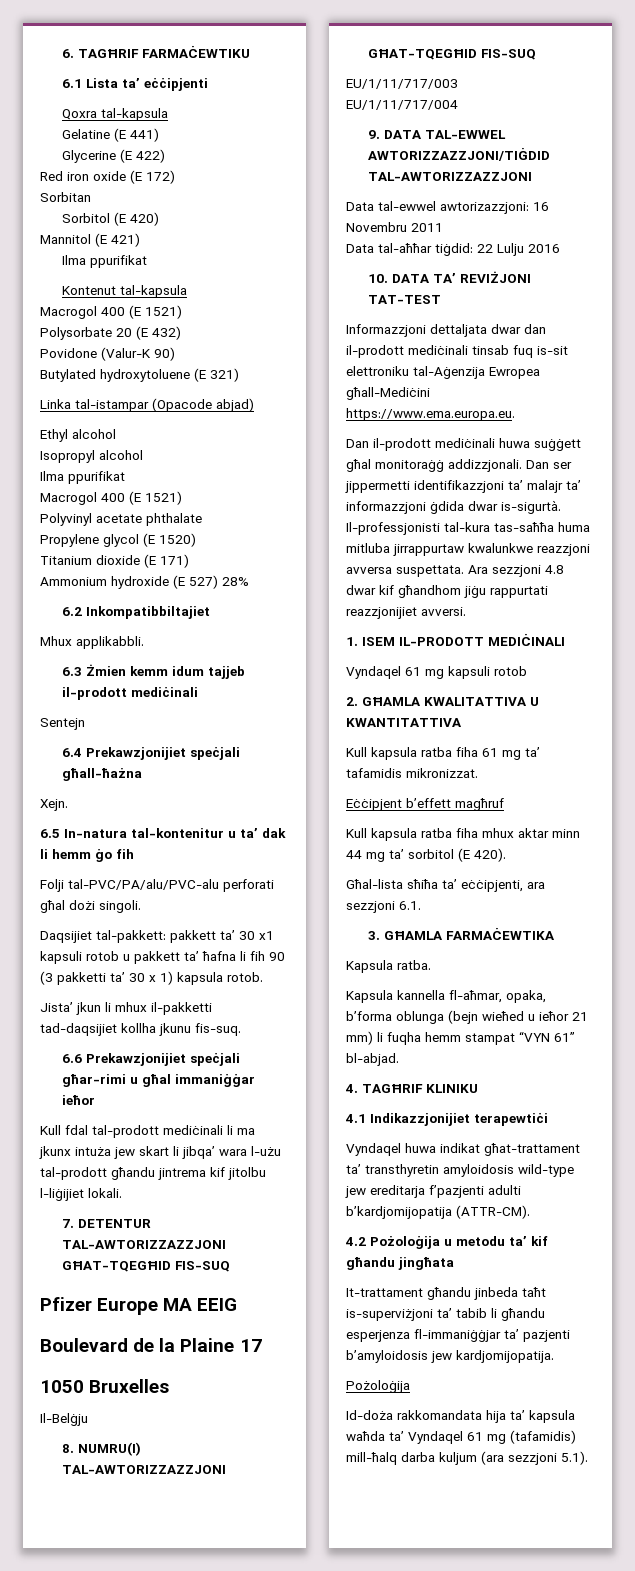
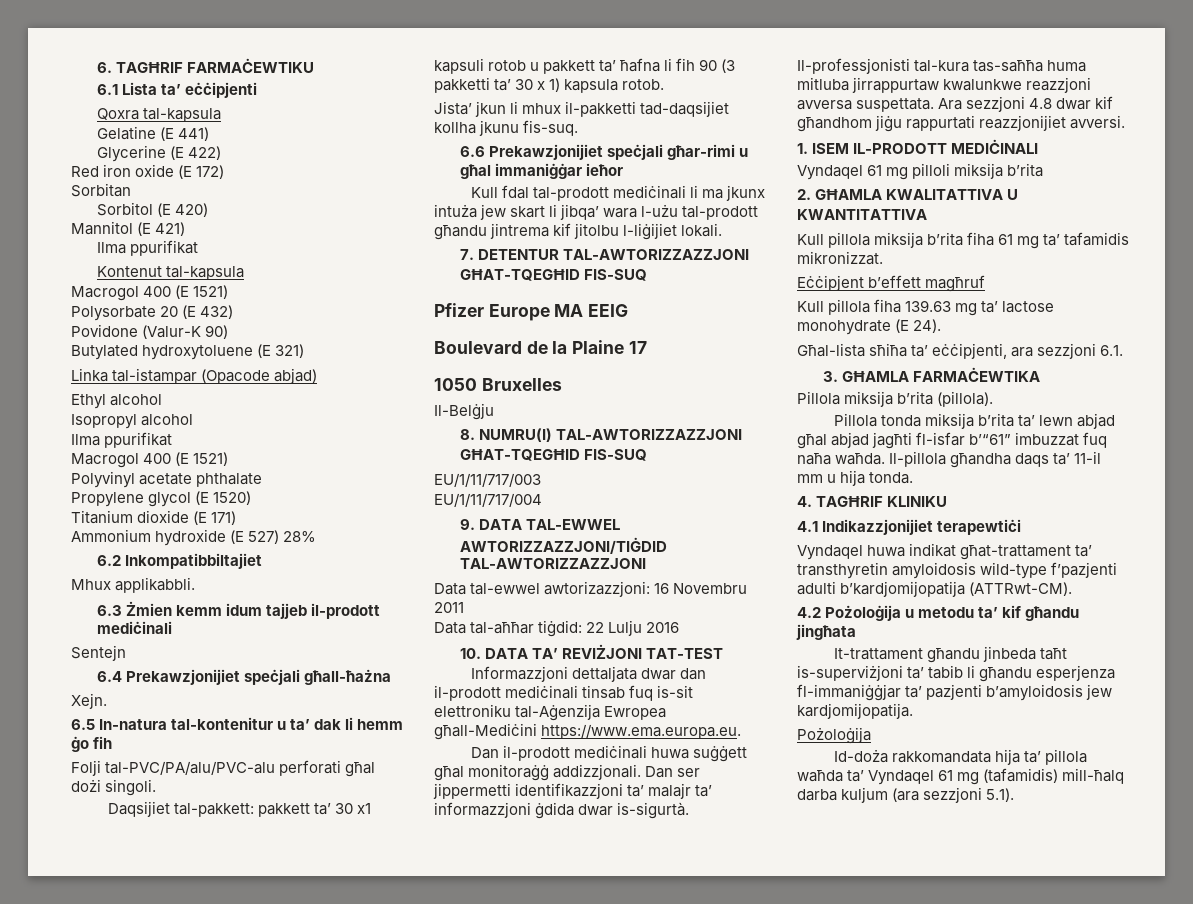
- Vyndaqel 61 mg kapsuli rotob
+ Vyndaqel 61 mg pilloli miksija b’rita
- Kull kapsula ratba fiha 61 mg ta’ tafamidis mikronizzat.
+ Kull pillola miksija b’rita fiha 61 mg ta’ tafamidis mikronizzat.
- Kull kapsula ratba fiha mhux aktar minn 44 mg ta’ sorbitol (E 420).
+ Kull pillola fiha 139.63 mg ta’ lactose monohydrate (E 24).
- Kapsula ratba.
- Kapsula kannella fl-aħmar, opaka, b’forma oblunga (bejn wieħed u ieħor 21 mm) li fuqha hemm stampat “VYN 61” bl-abjad.
+ Pillola miksija b’rita (pillola).
+ Pillola tonda miksija b’rita ta’ lewn abjad għal abjad jagħti fl-isfar b’“61” imbuzzat fuq naħa waħda. Il-pillola għandha daqs ta’ 11-il mm u hija tonda.
- Vyndaqel huwa indikat għat-trattament ta’ transthyretin amyloidosis wild-type jew ereditarja f’pazjenti adulti b’kardjomijopatija (ATTR-CM).
+ Vyndaqel huwa indikat għat-trattament ta’ transthyretin amyloidosis wild-type f’pazjenti adulti b’kardjomijopatija (ATTRwt-CM).
- Id-doża rakkomandata hija ta’ kapsula waħda ta’ Vyndaqel 61 mg (tafamidis) mill-ħalq darba kuljum (ara sezzjoni 5.1).
+ Id-doża rakkomandata hija ta’ pillola waħda ta’ Vyndaqel 61 mg (tafamidis) mill-ħalq darba kuljum (ara sezzjoni 5.1).

